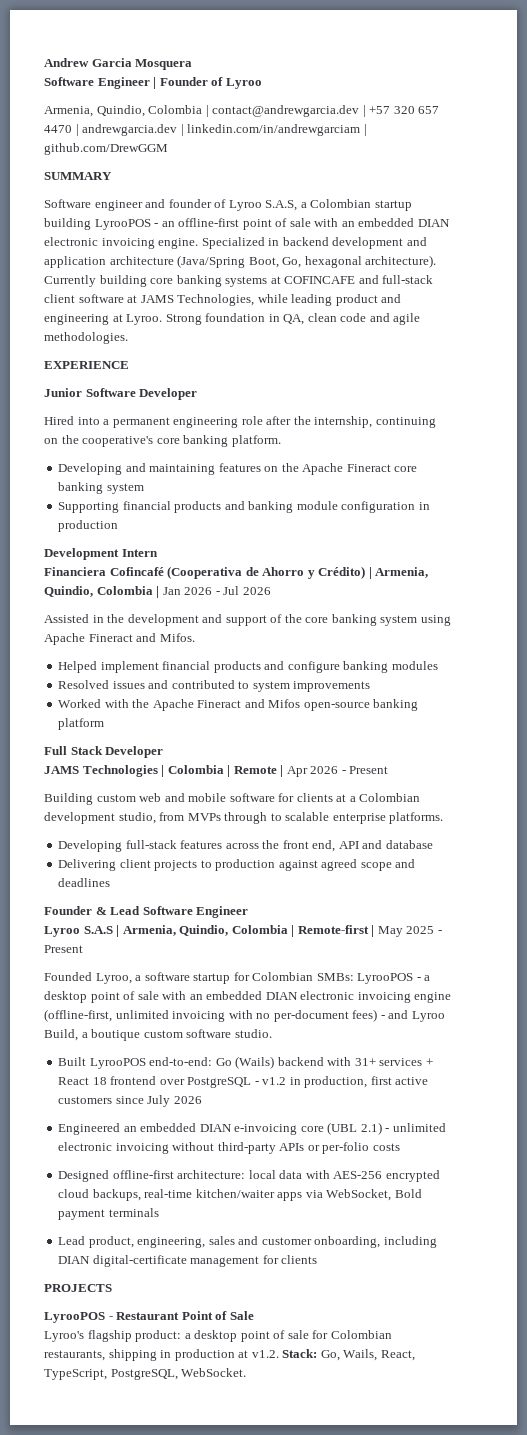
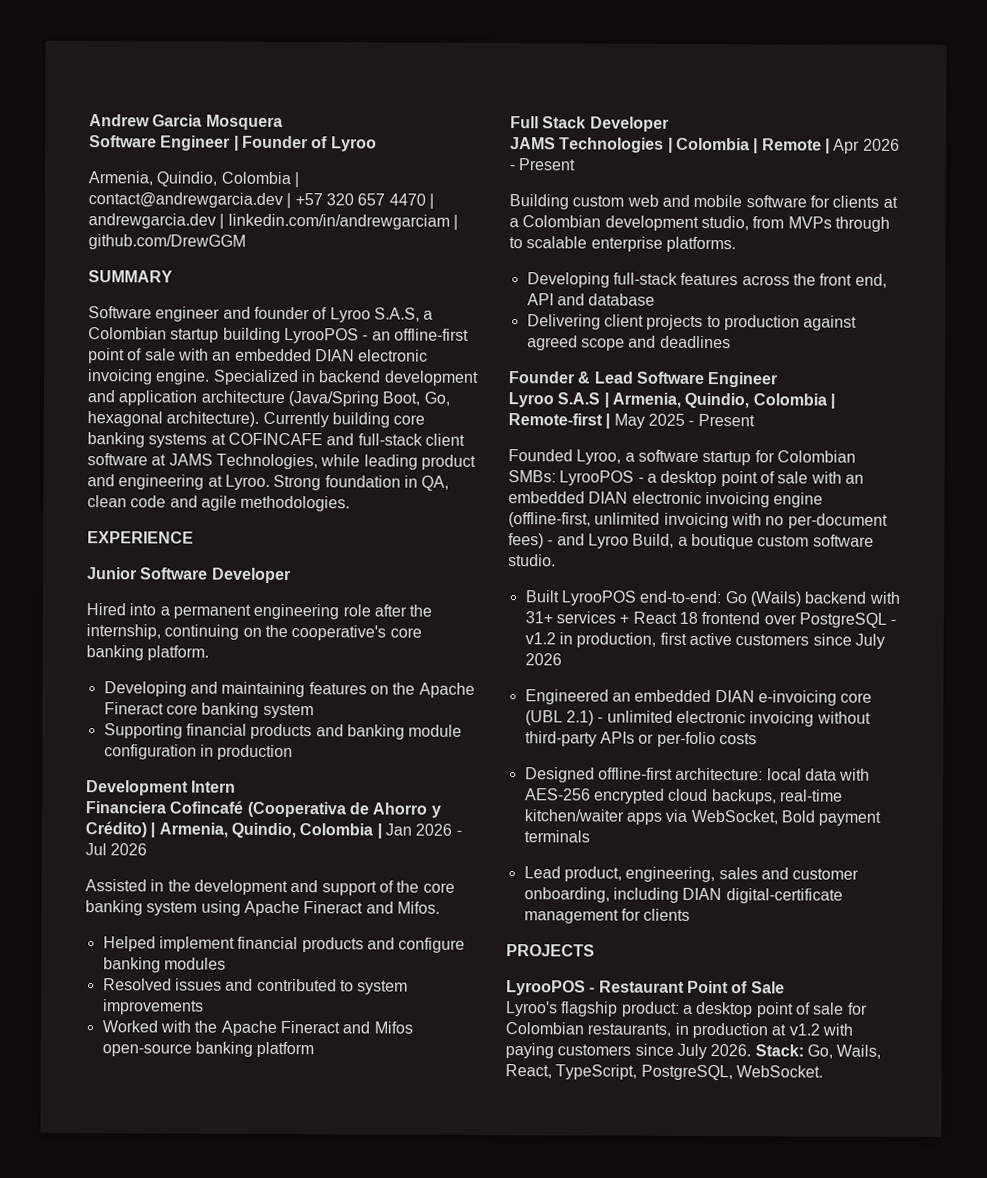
- Lyroo's flagship product: a desktop point of sale for Colombian restaurants, shipping in production at v1.2. Stack: Go, Wails, React, TypeScript, PostgreSQL, WebSocket.
+ Lyroo's flagship product: a desktop point of sale for Colombian restaurants, in production at v1.2 with paying customers since July 2026. Stack: Go, Wails, React, TypeScript, PostgreSQL, WebSocket.

